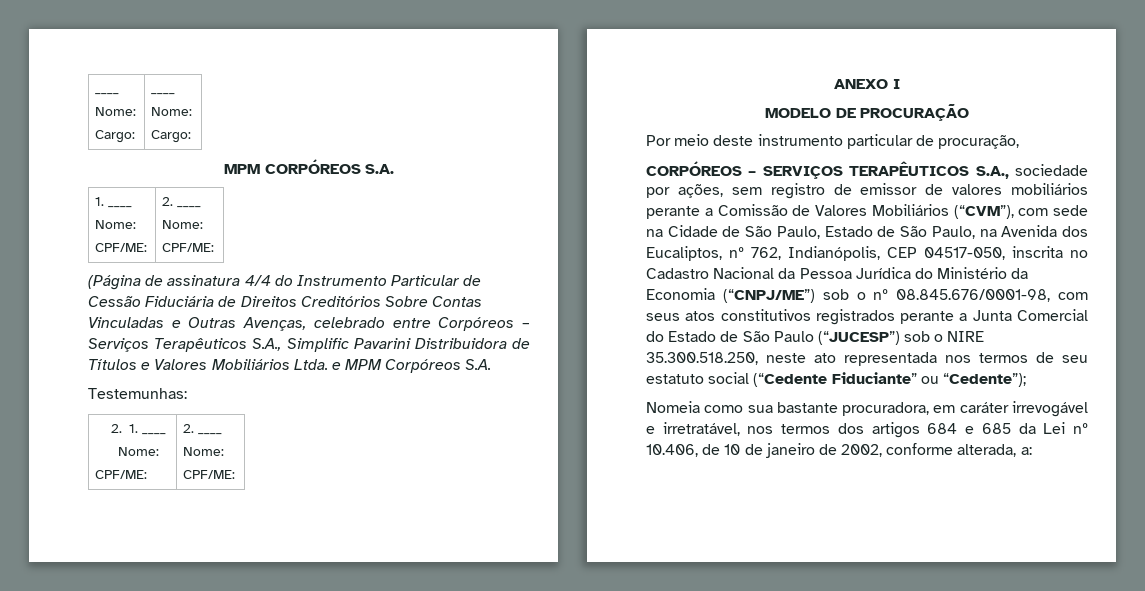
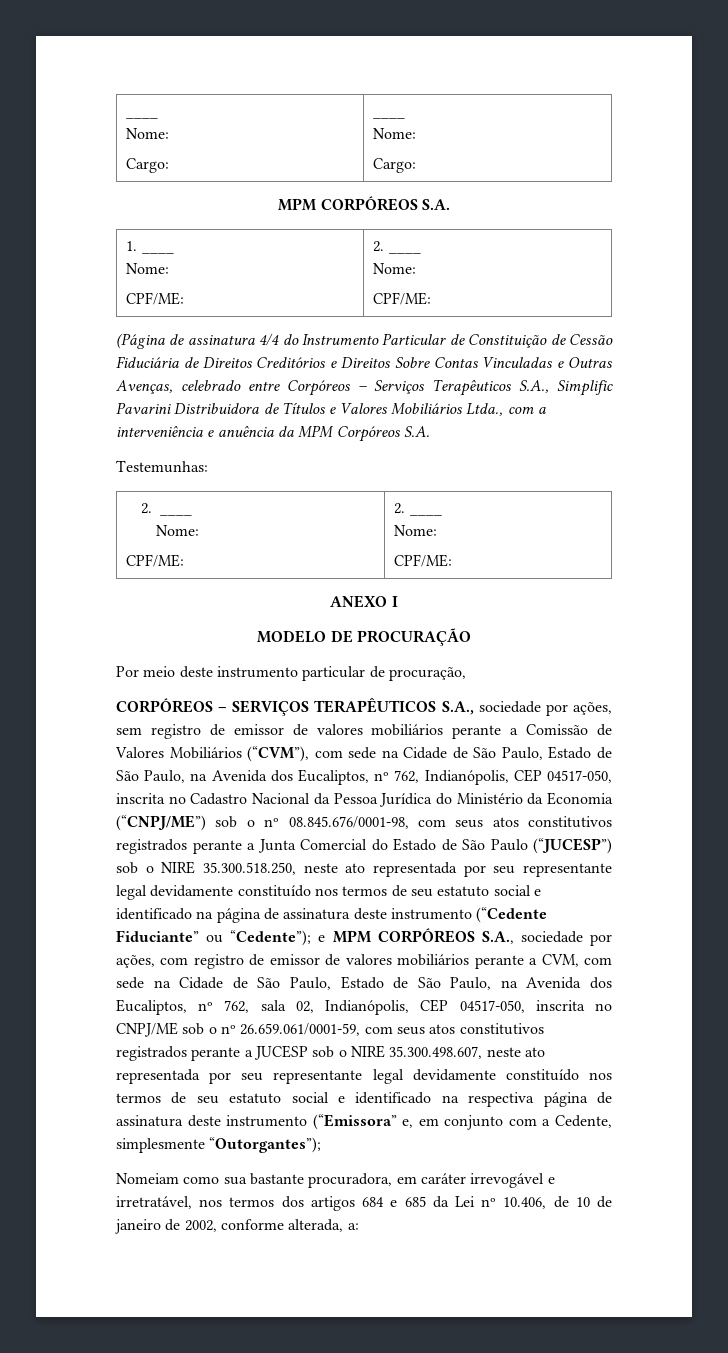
- (Página de assinatura 4/4 do Instrumento Particular de Cessão Fiduciária de Direitos Creditórios Sobre Contas Vinculadas e Outras Avenças, celebrado entre Corpóreos – Serviços Terapêuticos S.A., Simplific Pavarini Distribuidora de Títulos e Valores Mobiliários Ltda. e MPM Corpóreos S.A.
+ (Página de assinatura 4/4 do Instrumento Particular de Constituição de Cessão Fiduciária de Direitos Creditórios e Direitos Sobre Contas Vinculadas e Outras Avenças, celebrado entre Corpóreos – Serviços Terapêuticos S.A., Simplific Pavarini Distribuidora de Títulos e Valores Mobiliários Ltda., com a interveniência e anuência da MPM Corpóreos S.A.
  Testemunhas:
- 2. 1. ____
+ 2. ____
- CORPÓREOS – SERVIÇOS TERAPÊUTICOS S.A., sociedade por ações, sem registro de emissor de valores mobiliários perante a Comissão de Valores Mobiliários (“CVM”), com sede na Cidade de São Paulo, Estado de São Paulo, na Avenida dos Eucaliptos, nº 762, Indianópolis, CEP 04517-050, inscrita no Cadastro Nacional da Pessoa Jurídica do Ministério da Economia (“CNPJ/ME”) sob o nº 08.845.676/0001-98, com seus atos constitutivos registrados perante a Junta Comercial do Estado de São Paulo (“JUCESP”) sob o NIRE 35.300.518.250, neste ato representada nos termos de seu estatuto social (“Cedente Fiduciante” ou “Cedente”);
- Nomeia como sua bastante procuradora, em caráter irrevogável e irretratável, nos termos dos artigos 684 e 685 da Lei nº 10.406, de 10 de janeiro de 2002, conforme alterada, a:
+ CORPÓREOS – SERVIÇOS TERAPÊUTICOS S.A., sociedade por ações, sem registro de emissor de valores mobiliários perante a Comissão de Valores Mobiliários (“CVM”), com sede na Cidade de São Paulo, Estado de São Paulo, na Avenida dos Eucaliptos, nº 762, Indianópolis, CEP 04517-050, inscrita no Cadastro Nacional da Pessoa Jurídica do Ministério da Economia (“CNPJ/ME”) sob o nº 08.845.676/0001-98, com seus atos constitutivos registrados perante a Junta Comercial do Estado de São Paulo (“JUCESP”) sob o NIRE 35.300.518.250, neste ato representada por seu representante legal devidamente constituído nos termos de seu estatuto social e identificado na página de assinatura deste instrumento (“Cedente Fiduciante” ou “Cedente”); e MPM CORPÓREOS S.A., sociedade por ações, com registro de emissor de valores mobiliários perante a CVM, com sede na Cidade de São Paulo, Estado de São Paulo, na Avenida dos Eucaliptos, nº 762, sala 02, Indianópolis, CEP 04517-050, inscrita no CNPJ/ME sob o nº 26.659.061/0001-59, com seus atos constitutivos registrados perante a JUCESP sob o NIRE 35.300.498.607, neste ato representada por seu representante legal devidamente constituído nos termos de seu estatuto social e identificado na respectiva página de assinatura deste instrumento (“Emissora” e, em conjunto com a Cedente, simplesmente “Outorgantes”);
+ Nomeiam como sua bastante procuradora, em caráter irrevogável e irretratável, nos termos dos artigos 684 e 685 da Lei nº 10.406, de 10 de janeiro de 2002, conforme alterada, a:

